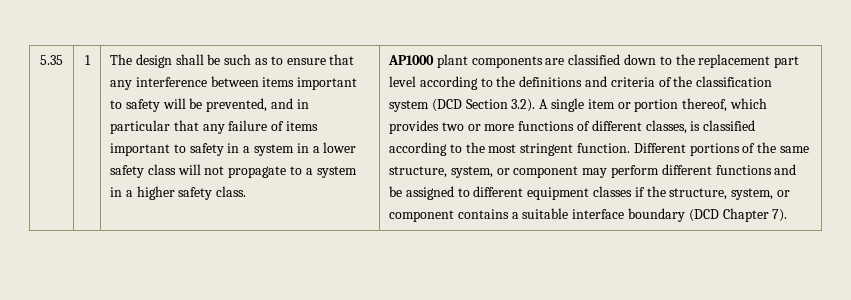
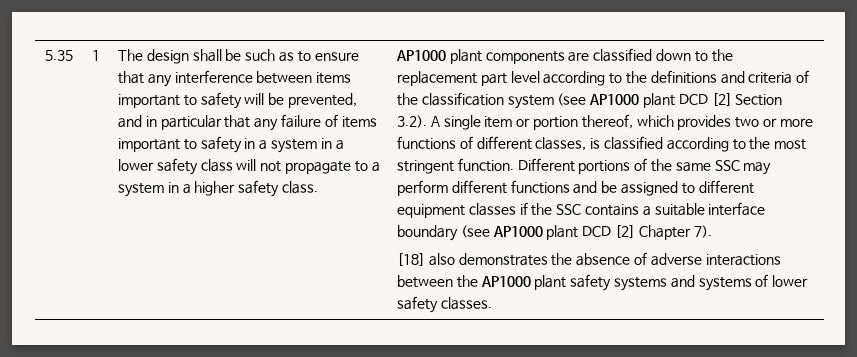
- AP1000 plant components are classified down to the replacement part level according to the definitions and criteria of the classification system (DCD Section 3.2). A single item or portion thereof, which provides two or more functions of different classes, is classified according to the most stringent function.
+ AP1000 plant components are classified down to the replacement part level according to the definitions and criteria of the classification system (see AP1000 plant DCD [2] Section 3.2). A single item or portion thereof, which provides two or more functions of different classes, is classified according to the most stringent function.
- Different portions of the same structure, system, or component may perform different functions and be assigned to different equipment classes if the structure, system, or component contains a suitable interface boundary (DCD Chapter 7).
+ Different portions of the same SSC may perform different functions and be assigned to different equipment classes if the SSC contains a suitable interface boundary (see AP1000 plant DCD [2] Chapter 7).
+ [18] also demonstrates the absence of adverse interactions between the AP1000 plant safety systems and systems of lower safety classes.

